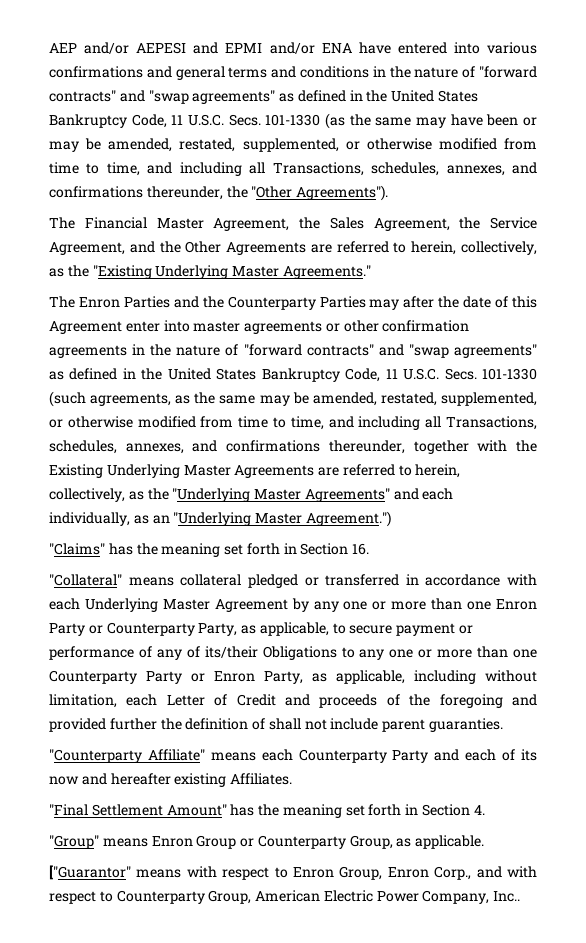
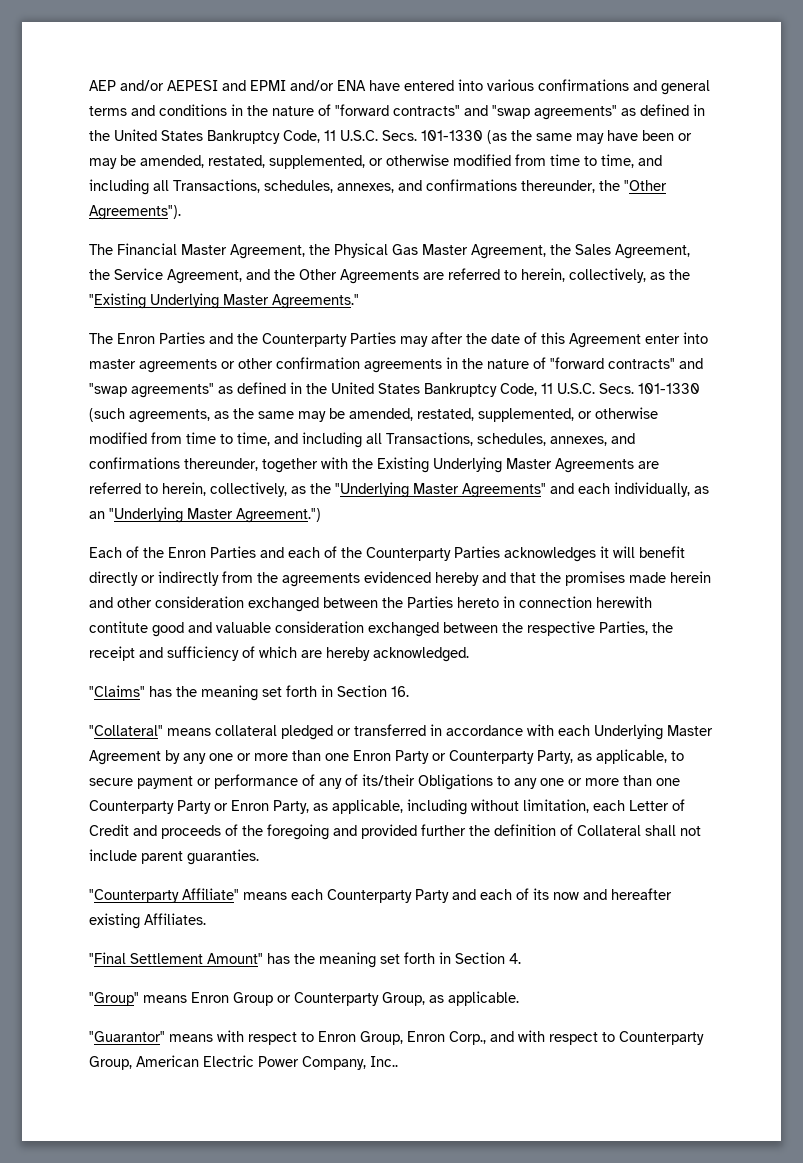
- The Financial Master Agreement, the Sales Agreement, the Service Agreement, and the Other Agreements are referred to herein, collectively, as the "Existing Underlying Master Agreements."
+ The Financial Master Agreement, the Physical Gas Master Agreement, the Sales Agreement, the Service Agreement, and the Other Agreements are referred to herein, collectively, as the "Existing Underlying Master Agreements."
+ Each of the Enron Parties and each of the Counterparty Parties acknowledges it will benefit directly or indirectly from the agreements evidenced hereby and that the promises made herein and other consideration exchanged between the Parties hereto in connection herewith contitute good and valuable consideration exchanged between the respective Parties, the receipt and sufficiency of which are hereby acknowledged.
- "Collateral" means collateral pledged or transferred in accordance with each Underlying Master Agreement by any one or more than one Enron Party or Counterparty Party, as applicable, to secure payment or performance of any of its/their Obligations to any one or more than one Counterparty Party or Enron Party, as applicable, including without limitation, each Letter of Credit and proceeds of the foregoing and provided further the definition of shall not include parent guaranties.
+ "Collateral" means collateral pledged or transferred in accordance with each Underlying Master Agreement by any one or more than one Enron Party or Counterparty Party, as applicable, to secure payment or performance of any of its/their Obligations to any one or more than one Counterparty Party or Enron Party, as applicable, including without limitation, each Letter of Credit and proceeds of the foregoing and provided further the definition of Collateral shall not include parent guaranties.
- ["Guarantor" means with respect to Enron Group, Enron Corp., and with respect to Counterparty Group, American Electric Power Company, Inc..
+ "Guarantor" means with respect to Enron Group, Enron Corp., and with respect to Counterparty Group, American Electric Power Company, Inc..

